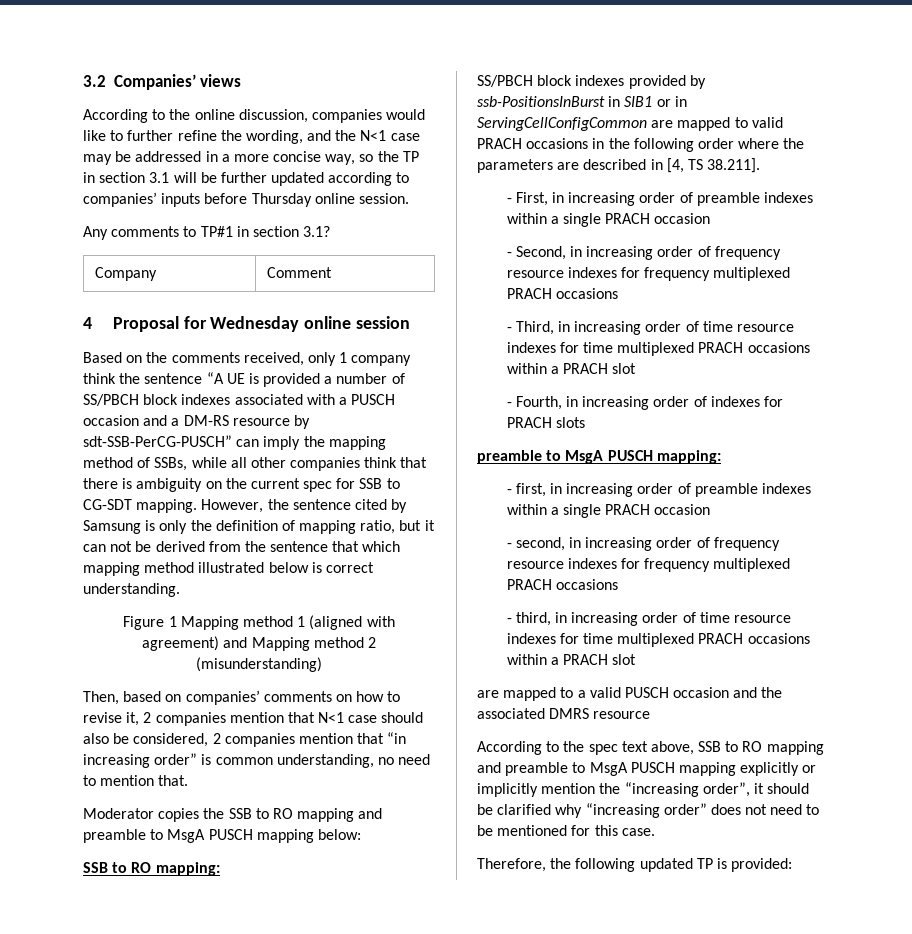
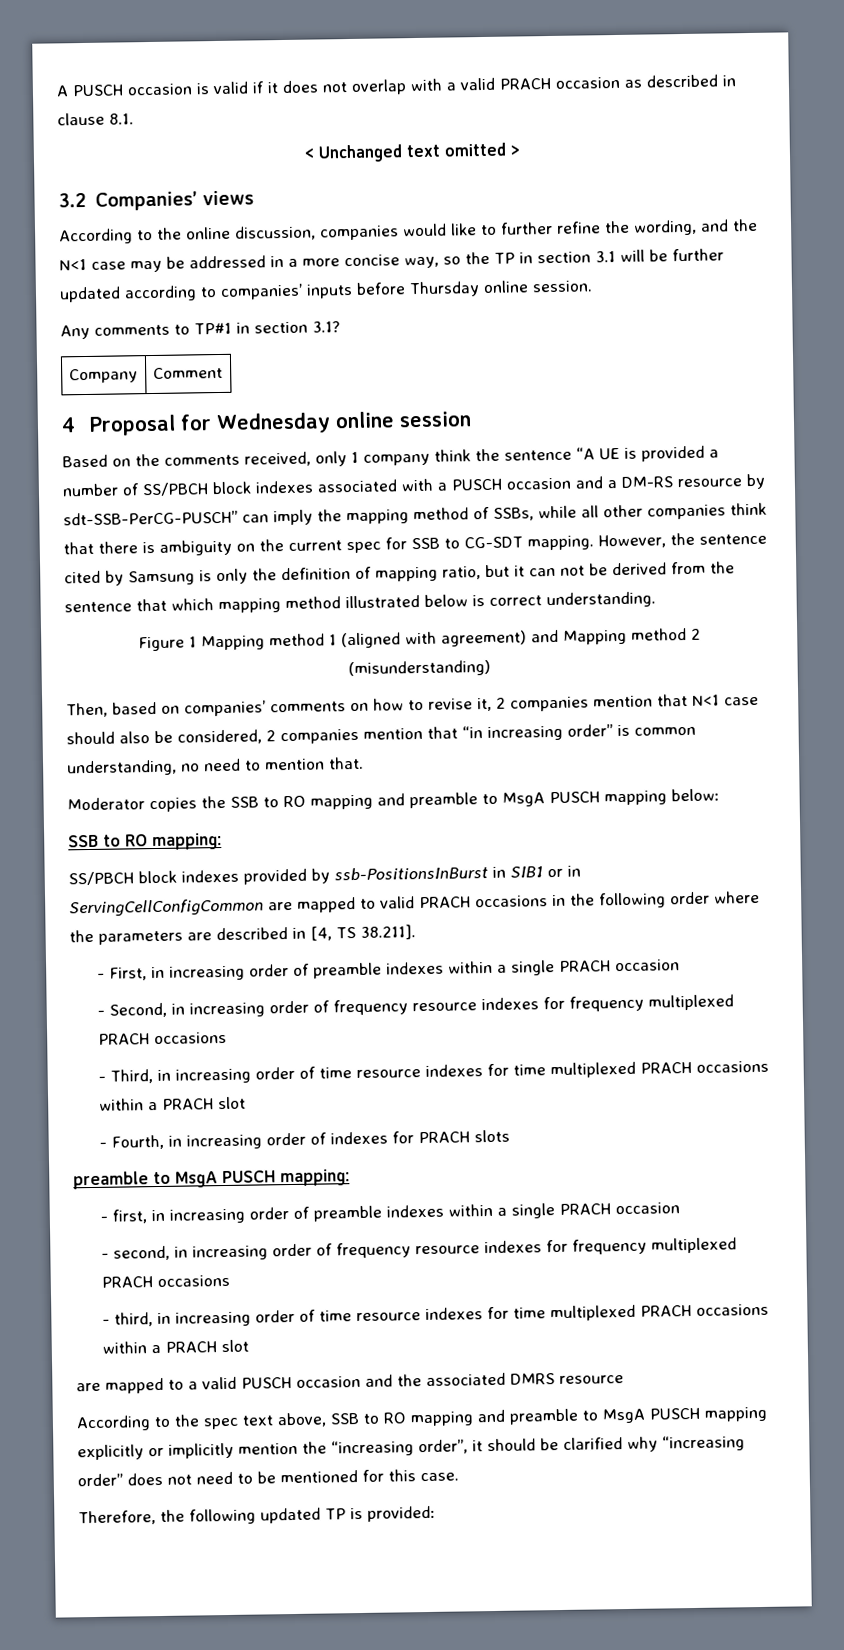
+ A PUSCH occasion is valid if it does not overlap with a valid PRACH occasion as described in clause 8.1.
+ < Unchanged text omitted >

